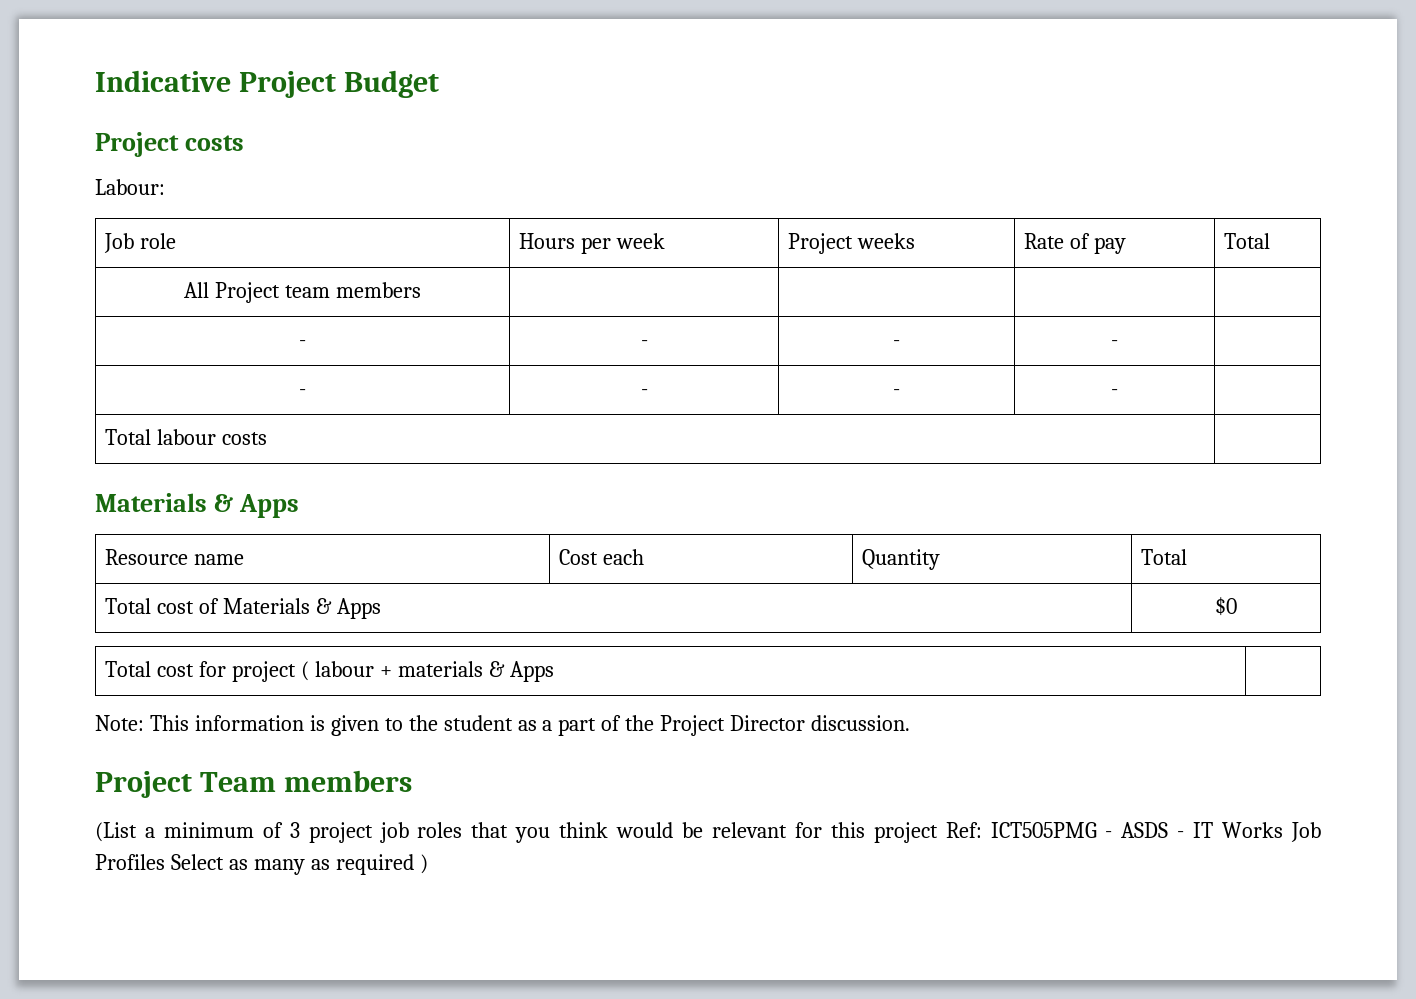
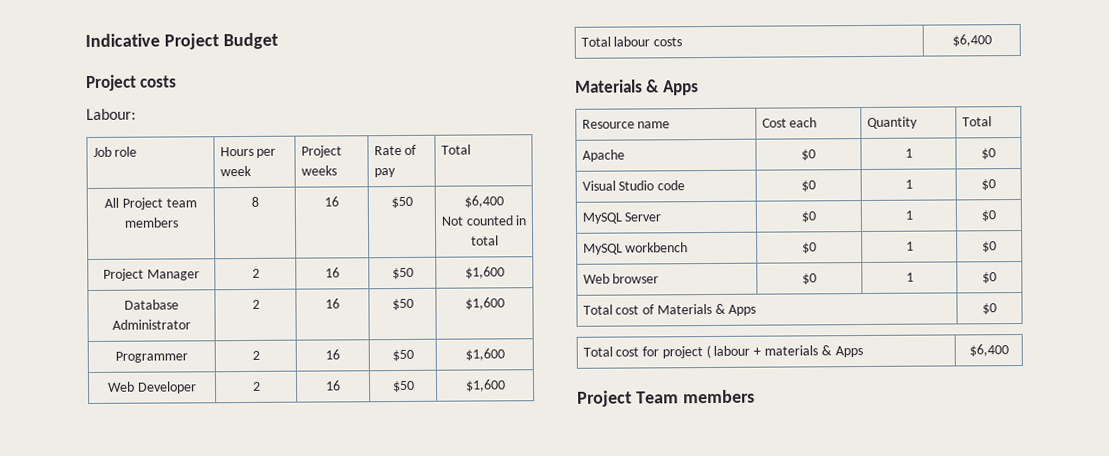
- All Project team members | | | |
- - | - | - | - |
- - | - | - | - |
+ All Project team members | 8 | 16 | $50 | $6,400
+ Not counted in total
+ Project Manager | 2 | 16 | $50 | $1,600
+ Database Administrator | 2 | 16 | $50 | $1,600
+ Programmer | 2 | 16 | $50 | $1,600
+ Web Developer | 2 | 16 | $50 | $1,600
- Total labour costs |
+ Total labour costs | $6,400
+ Apache | $0 | 1 | $0
+ Visual Studio code | $0 | 1 | $0
+ MySQL Server | $0 | 1 | $0
+ MySQL workbench | $0 | 1 | $0
+ Web browser | $0 | 1 | $0
- Total cost for project ( labour + materials & Apps |
- Note: This information is given to the student as a part of the Project Director discussion.
+ Total cost for project ( labour + materials & Apps | $6,400
  Project Team members
- (List a minimum of 3 project job roles that you think would be relevant for this project Ref: ICT505PMG - ASDS - IT Works Job Profiles Select as many as required )

